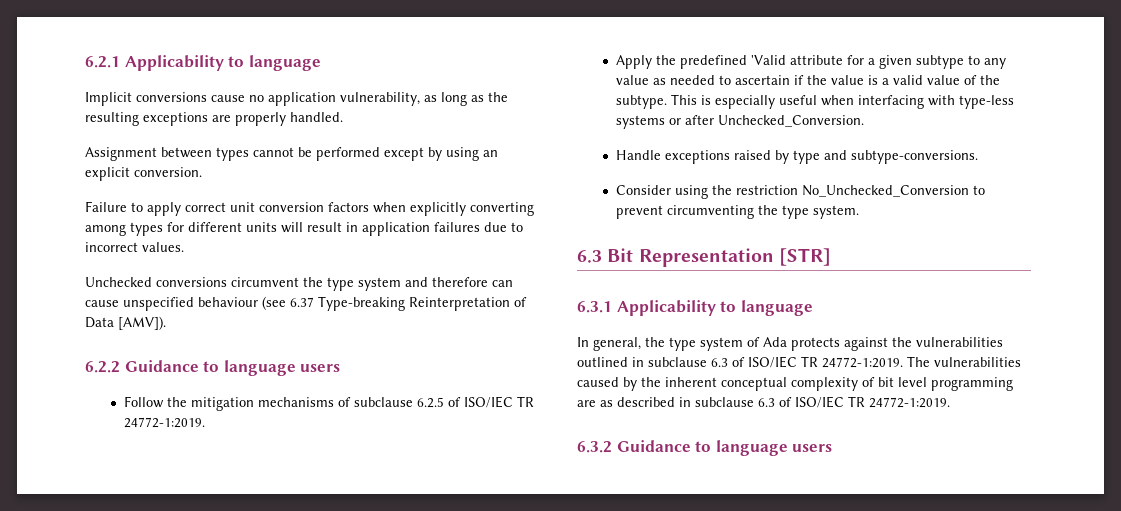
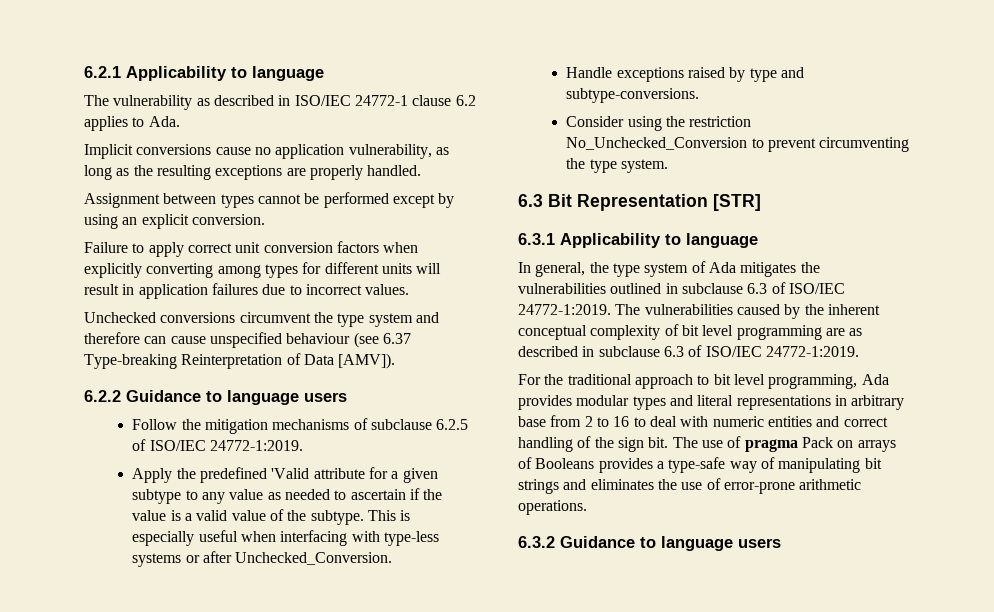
+ The vulnerability as described in ISO/IEC 24772-1 clause 6.2 applies to Ada.
- Follow the mitigation mechanisms of subclause 6.2.5 of ISO/IEC TR 24772-1:2019.
+ Follow the mitigation mechanisms of subclause 6.2.5 of ISO/IEC 24772-1:2019.
- In general, the type system of Ada protects against the vulnerabilities outlined in subclause 6.3 of ISO/IEC TR 24772-1:2019.
+ In general, the type system of Ada mitigates the vulnerabilities outlined in subclause 6.3 of ISO/IEC 24772-1:2019.
- The vulnerabilities caused by the inherent conceptual complexity of bit level programming are as described in subclause 6.3 of ISO/IEC TR 24772-1:2019.
+ The vulnerabilities caused by the inherent conceptual complexity of bit level programming are as described in subclause 6.3 of ISO/IEC 24772-1:2019.
+ For the traditional approach to bit level programming, Ada provides modular types and literal representations in arbitrary base from 2 to 16 to deal with numeric entities and correct handling of the sign bit. The use of pragma Pack on arrays of Booleans provides a type-safe way of manipulating bit strings and eliminates the use of error-prone arithmetic operations.

